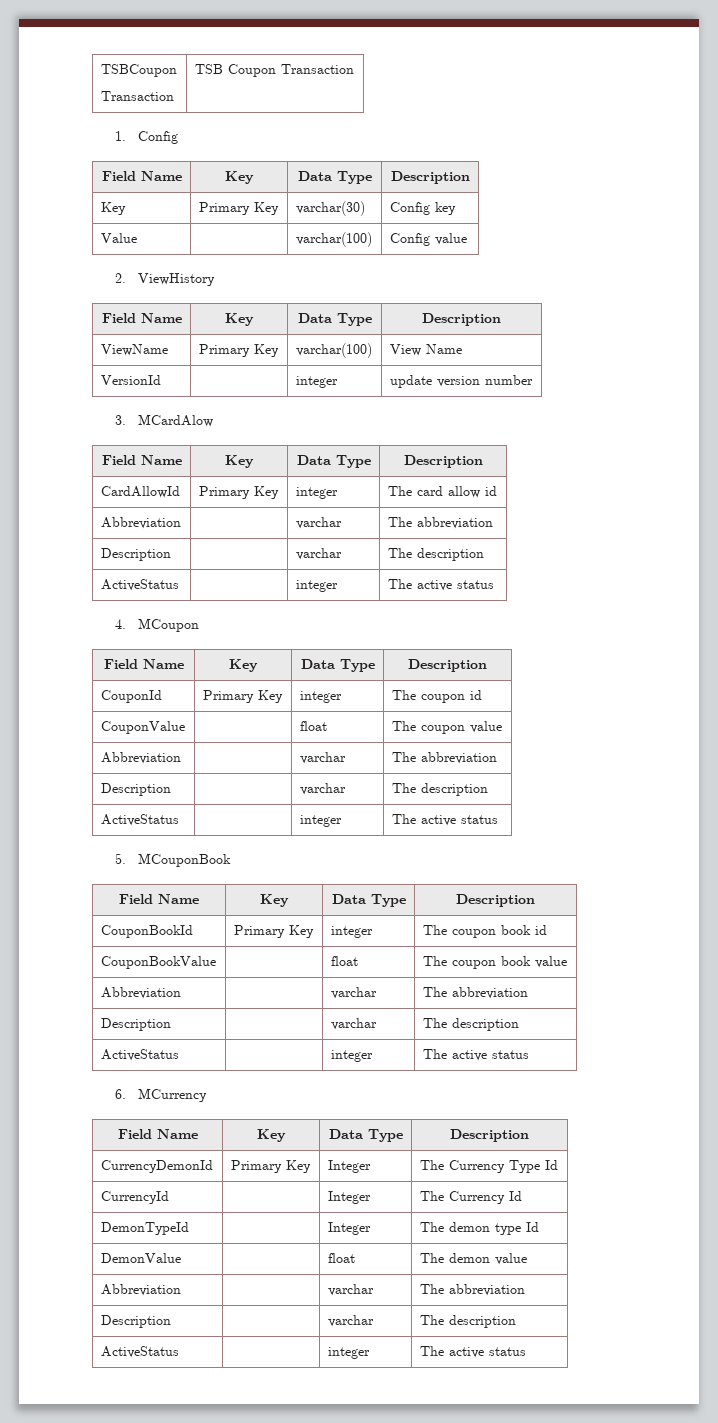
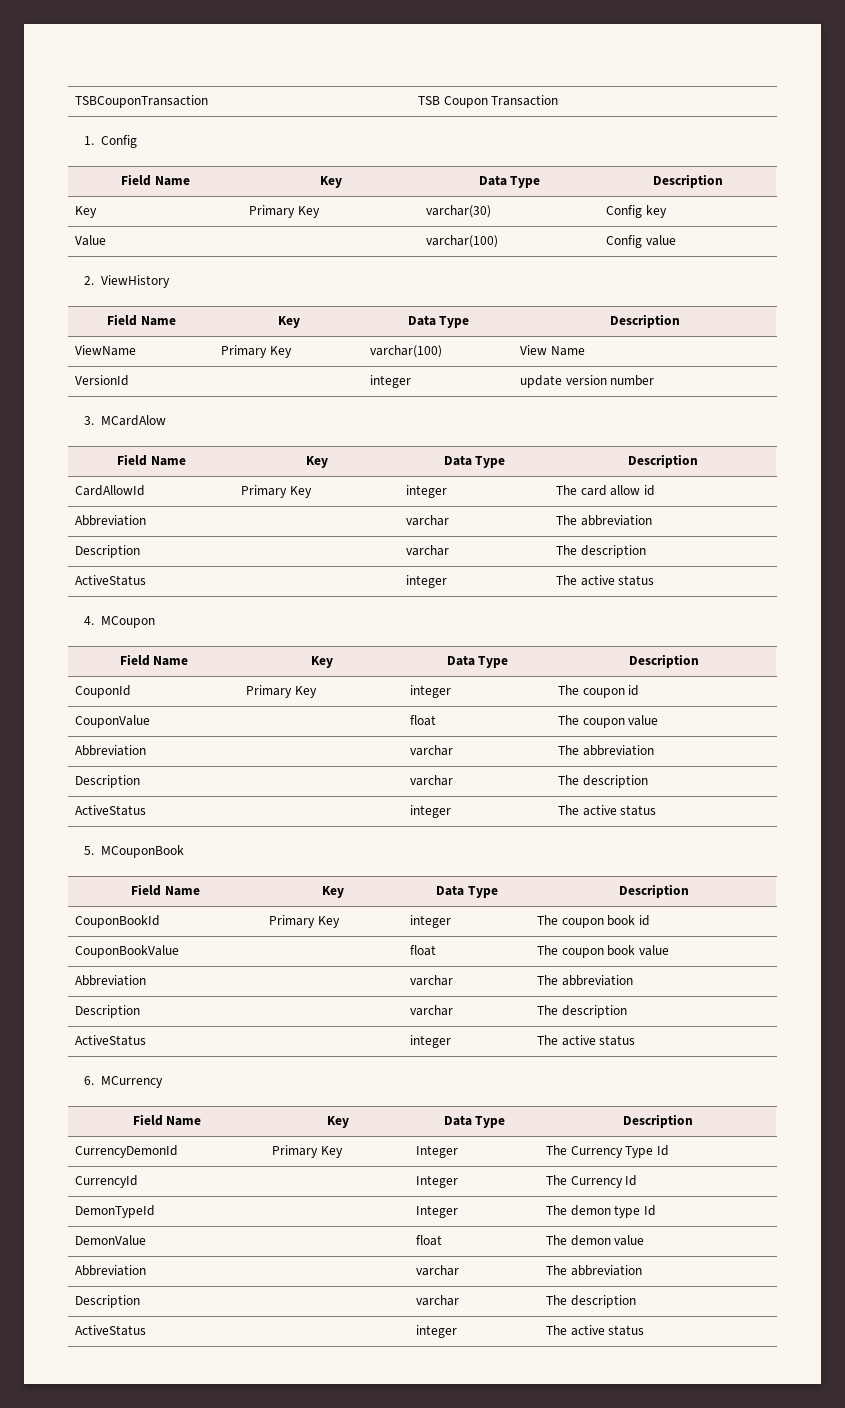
- TSBCoupon
- Transaction | TSB Coupon Transaction
+ TSBCouponTransaction | TSB Coupon Transaction

